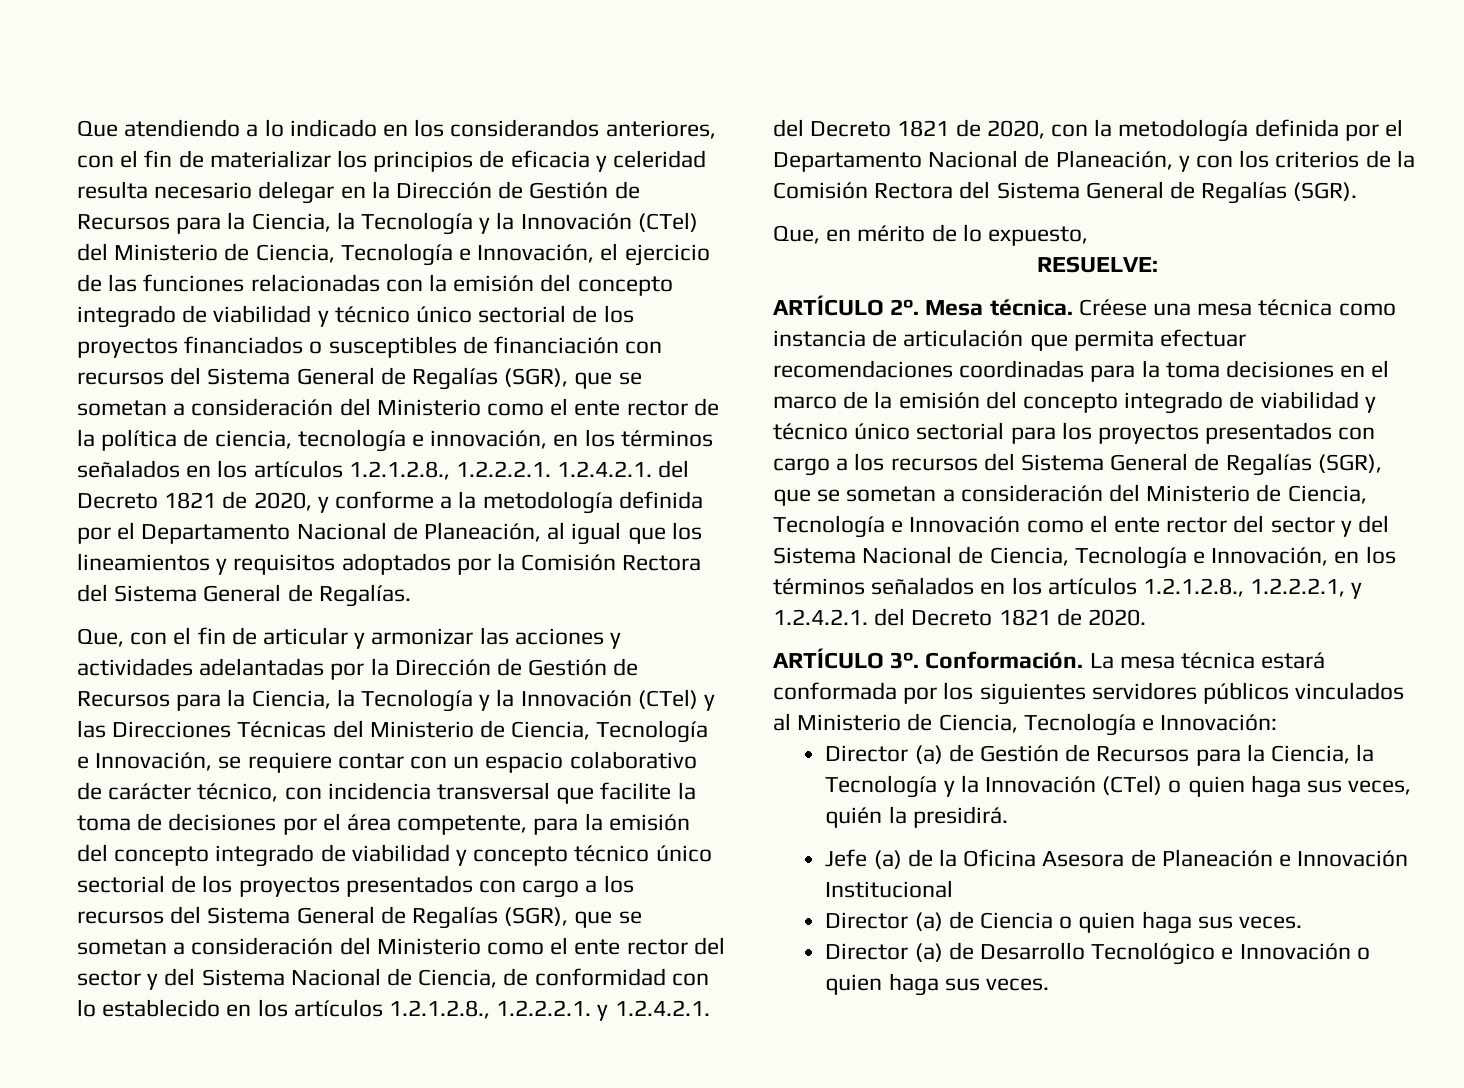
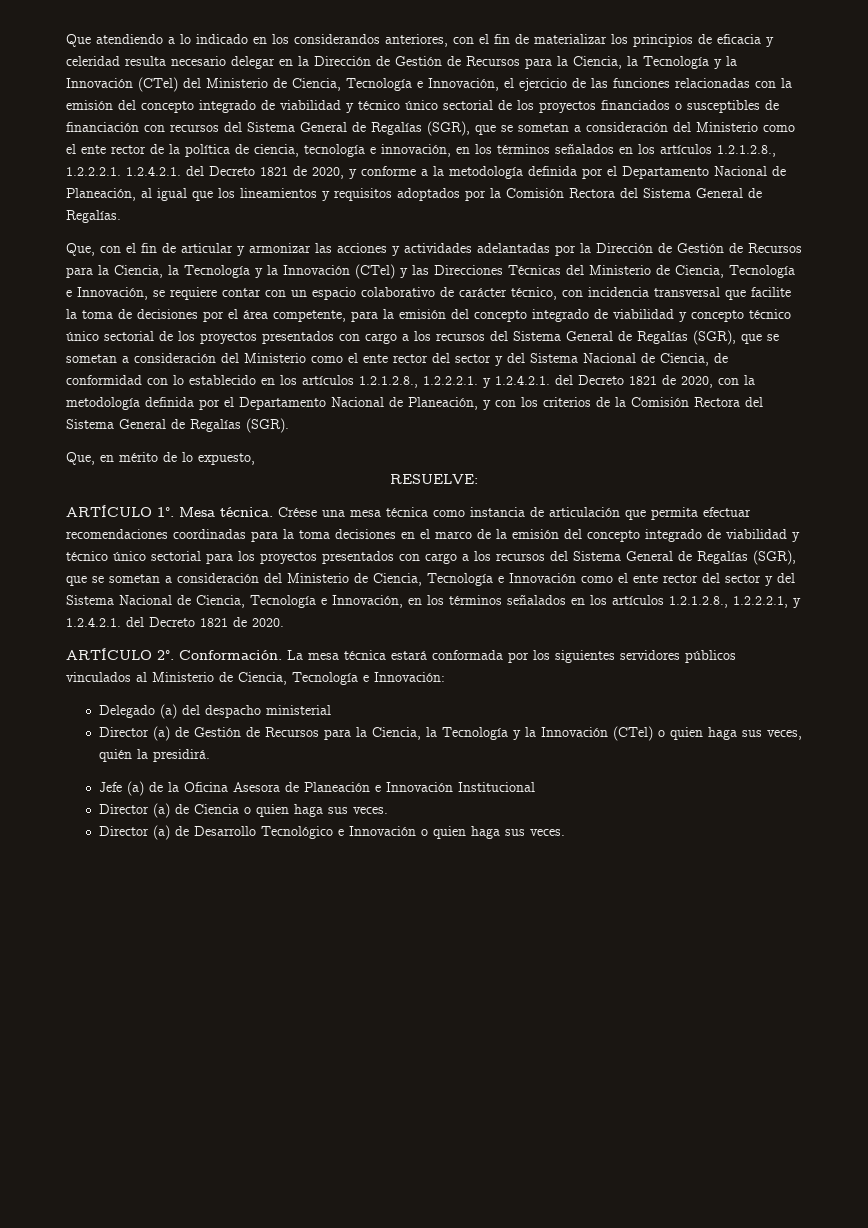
- ARTÍCULO 2°.
+ ARTÍCULO 1°.
- ARTÍCULO 3°.
+ ARTÍCULO 2°.
+ Delegado (a) del despacho ministerial

